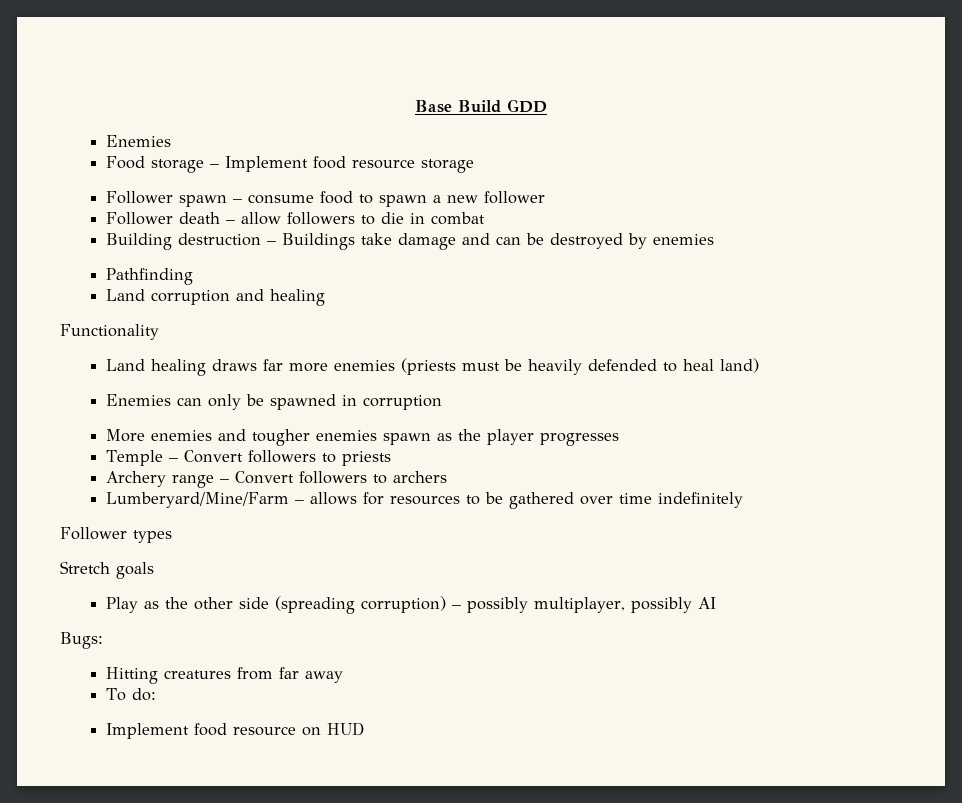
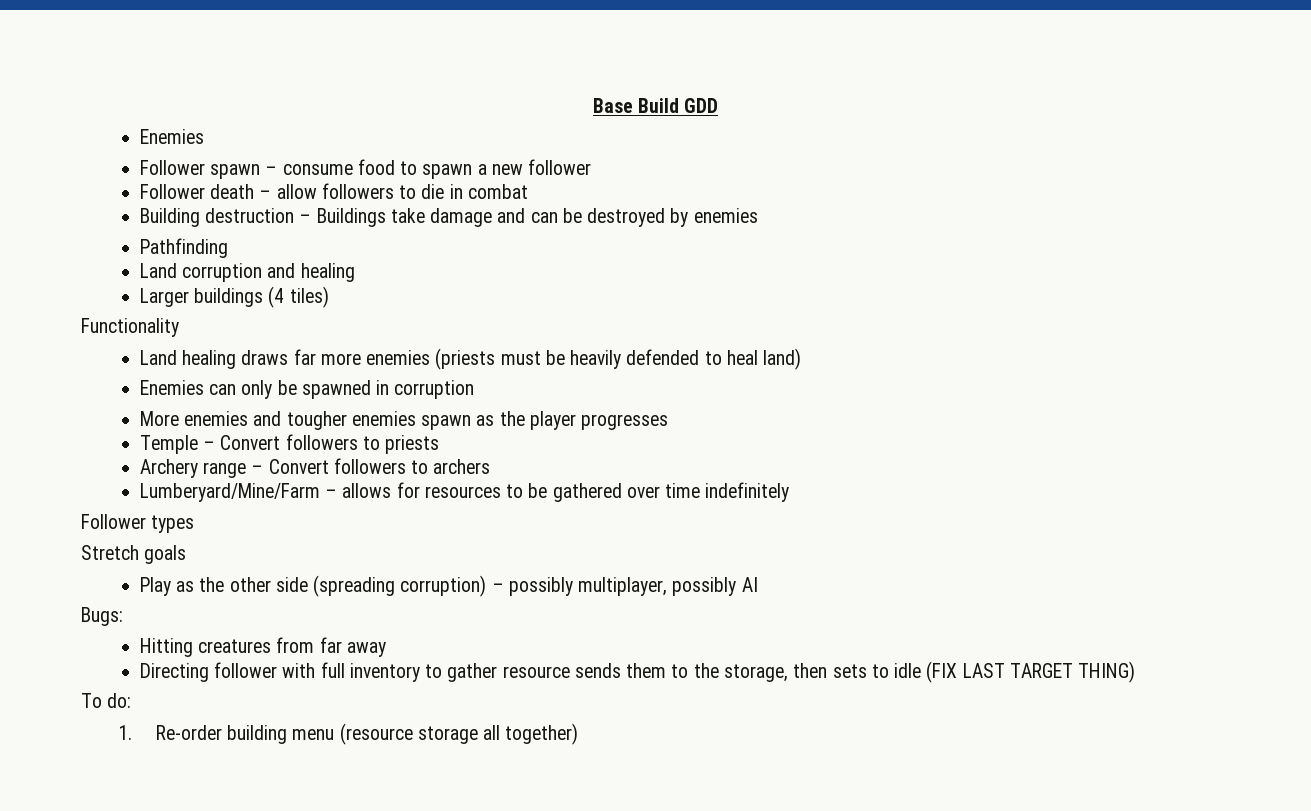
- Food storage – Implement food resource storage
+ Larger buildings (4 tiles)
+ Directing follower with full inventory to gather resource sends them to the storage, then sets to idle (FIX LAST TARGET THING)
  To do:
- Implement food resource on HUD
+ 1. Re-order building menu (resource storage all together)

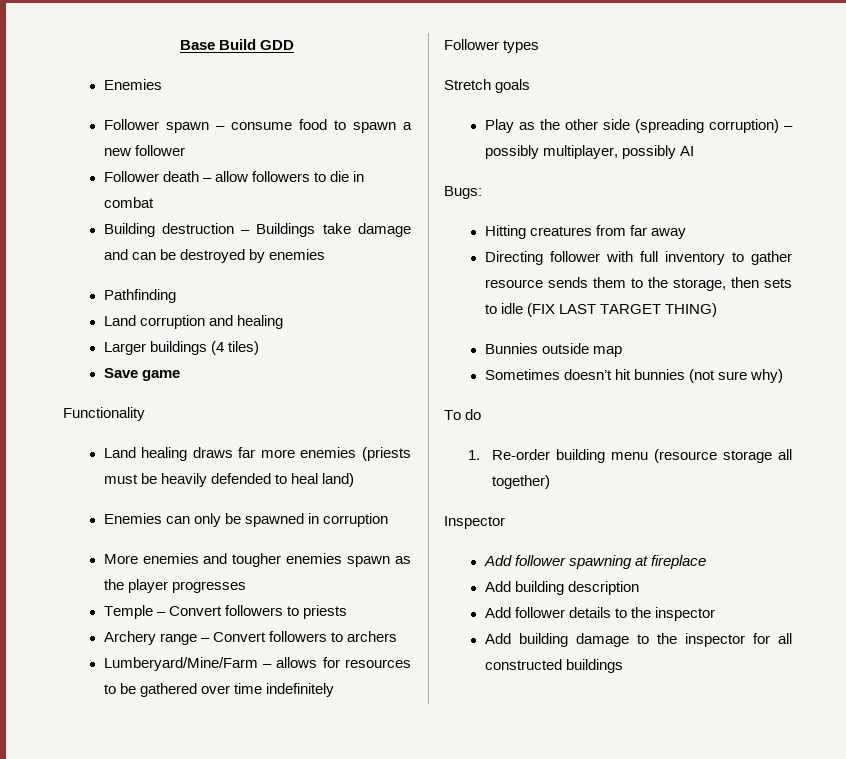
+ Save game
+ Bunnies outside map
+ Sometimes doesn’t hit bunnies (not sure why)
- To do:
+ To do
+ Inspector
+ Add follower spawning at fireplace
+ Add building description
+ Add follower details to the inspector
+ Add building damage to the inspector for all constructed buildings

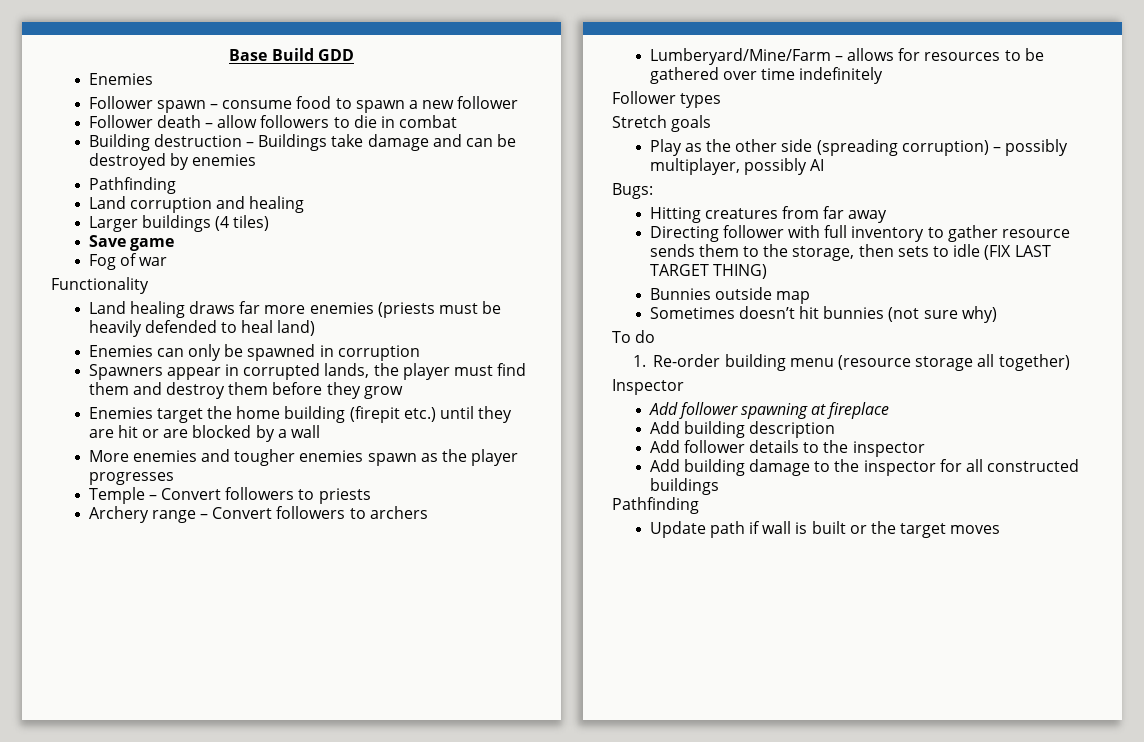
+ Fog of war
+ Spawners appear in corrupted lands, the player must find them and destroy them before they grow
+ Enemies target the home building (firepit etc.) until they are hit or are blocked by a wall
  Add building damage to the inspector for all constructed buildings
+ Pathfinding
+ Update path if wall is built or the target moves

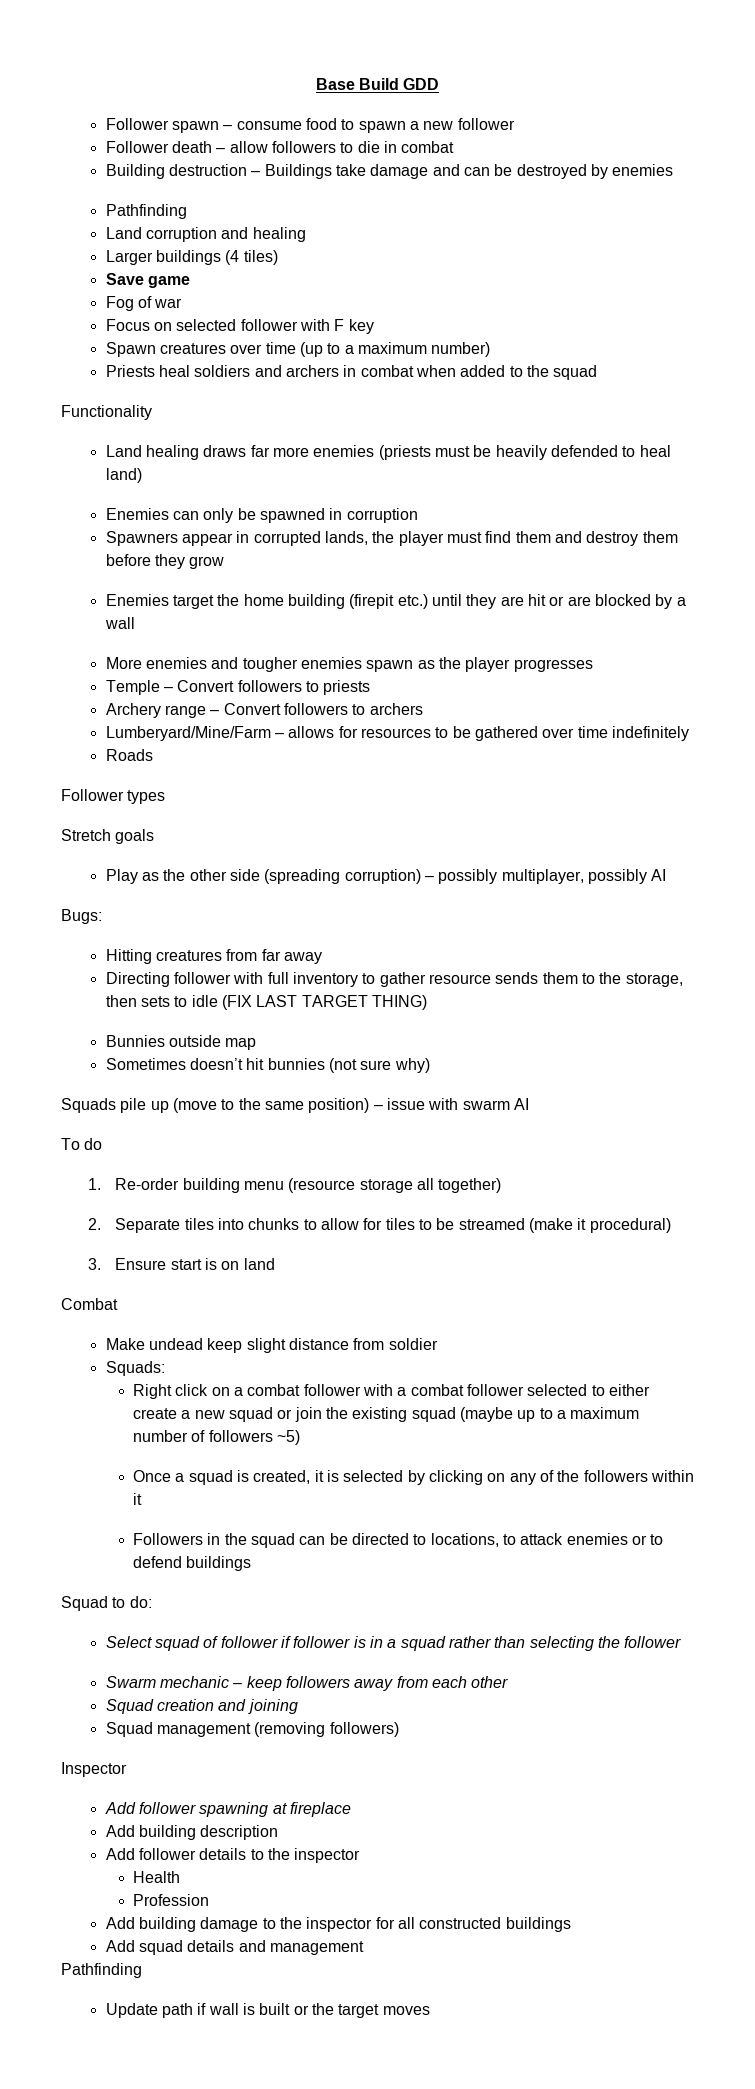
  Base Build GDD
- Enemies
+ Focus on selected follower with F key
+ Spawn creatures over time (up to a maximum number)
+ Priests heal soldiers and archers in combat when added to the squad
+ Roads
+ Squads pile up (move to the same position) – issue with swarm AI
+ 2. Separate tiles into chunks to allow for tiles to be streamed (make it procedural)
+ 3. Ensure start is on land
+ Combat
+ Make undead keep slight distance from soldier
+ Squads:
+ Right click on a combat follower with a combat follower selected to either create a new squad or join the existing squad (maybe up to a maximum number of followers ~5)
+ Once a squad is created, it is selected by clicking on any of the followers within it
+ Followers in the squad can be directed to locations, to attack enemies or to defend buildings
+ Squad to do:
+ Select squad of follower if follower is in a squad rather than selecting the follower
+ Swarm mechanic – keep followers away from each other
+ Squad creation and joining
+ Squad management (removing followers)
+ Health
+ Profession
+ Add squad details and management

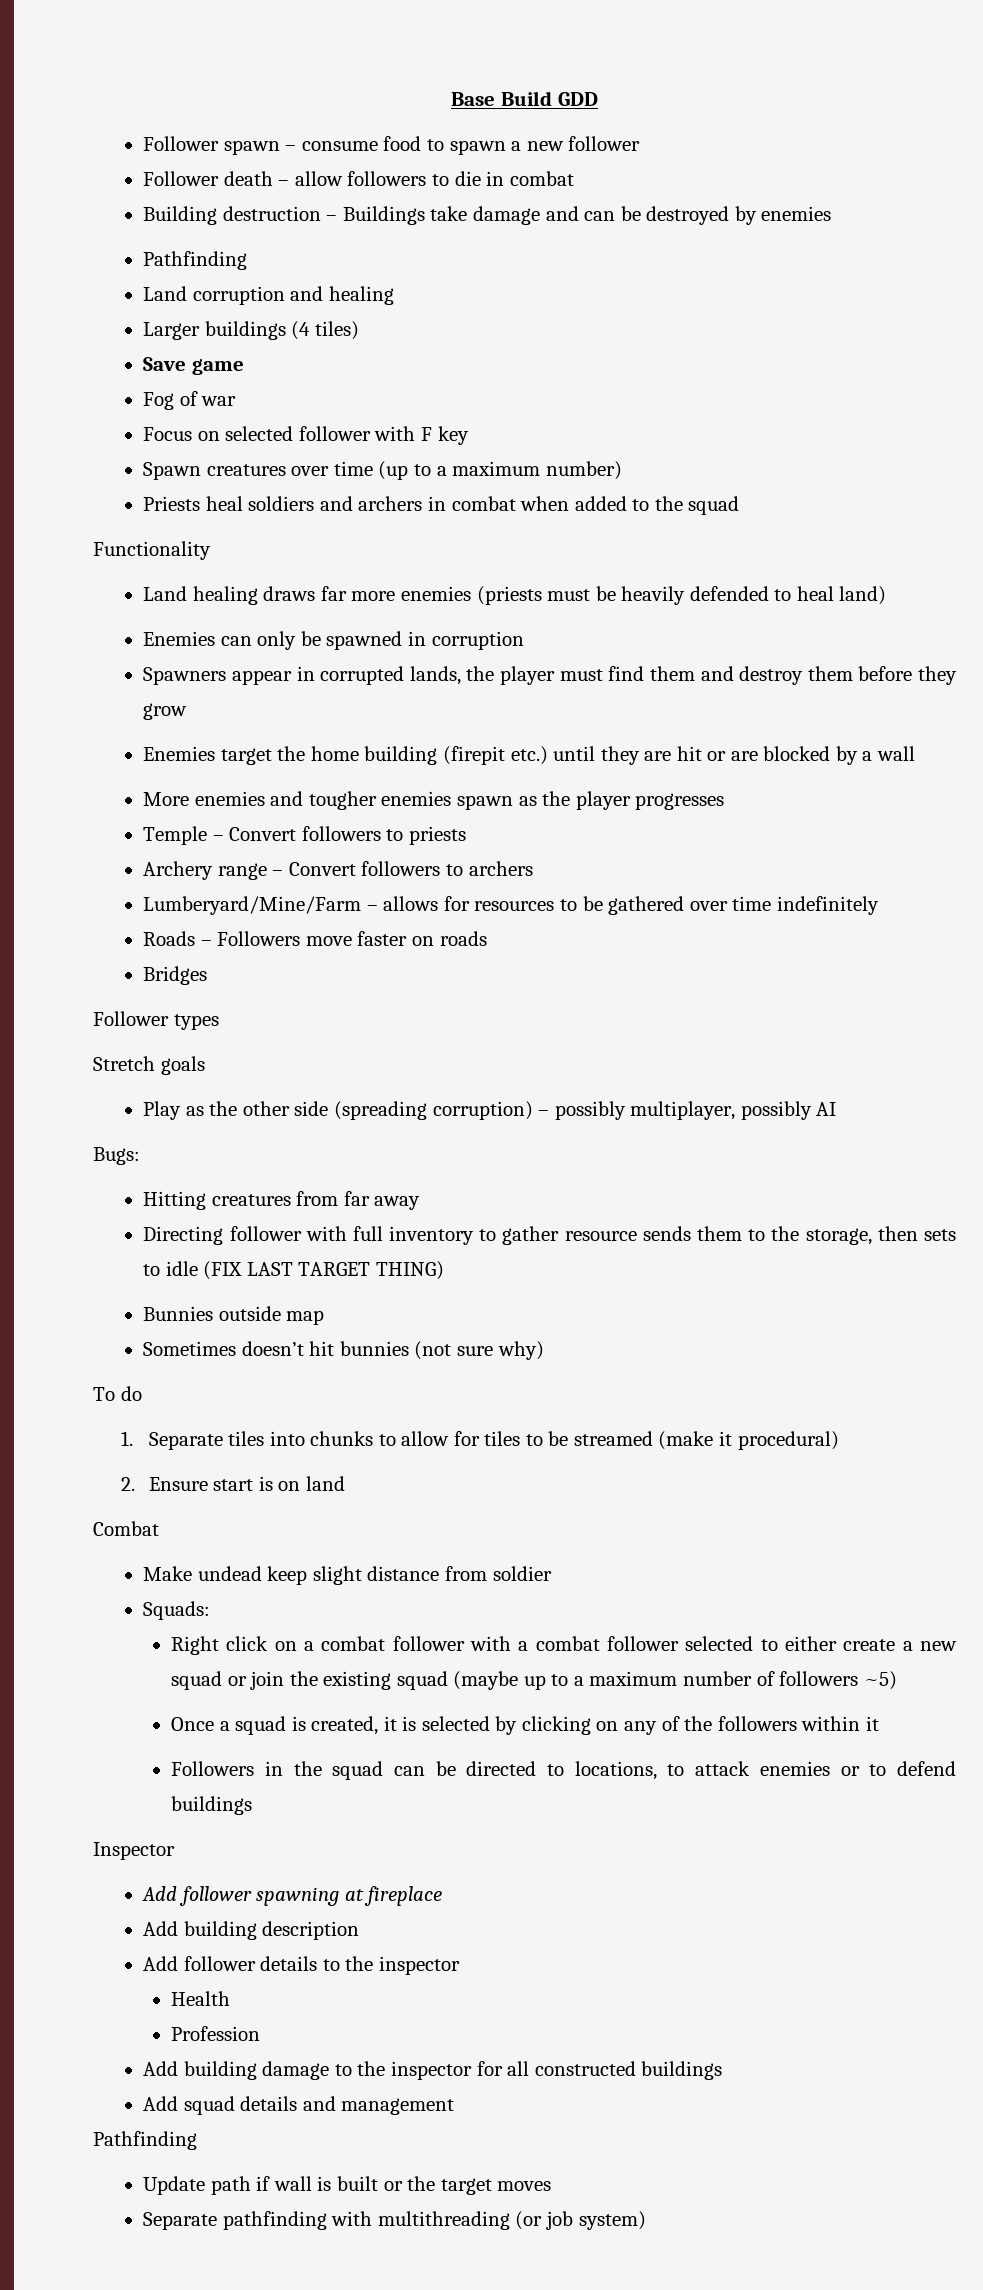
- Roads
+ Roads – Followers move faster on roads
+ Bridges
- Squads pile up (move to the same position) – issue with swarm AI
  To do
- 1. Re-order building menu (resource storage all together)
- 2. Separate tiles into chunks to allow for tiles to be streamed (make it procedural)
+ 1. Separate tiles into chunks to allow for tiles to be streamed (make it procedural)
- 3. Ensure start is on land
+ 2. Ensure start is on land
- Squad to do:
- Select squad of follower if follower is in a squad rather than selecting the follower
- Swarm mechanic – keep followers away from each other
- Squad creation and joining
- Squad management (removing followers)
+ Separate pathfinding with multithreading (or job system)

